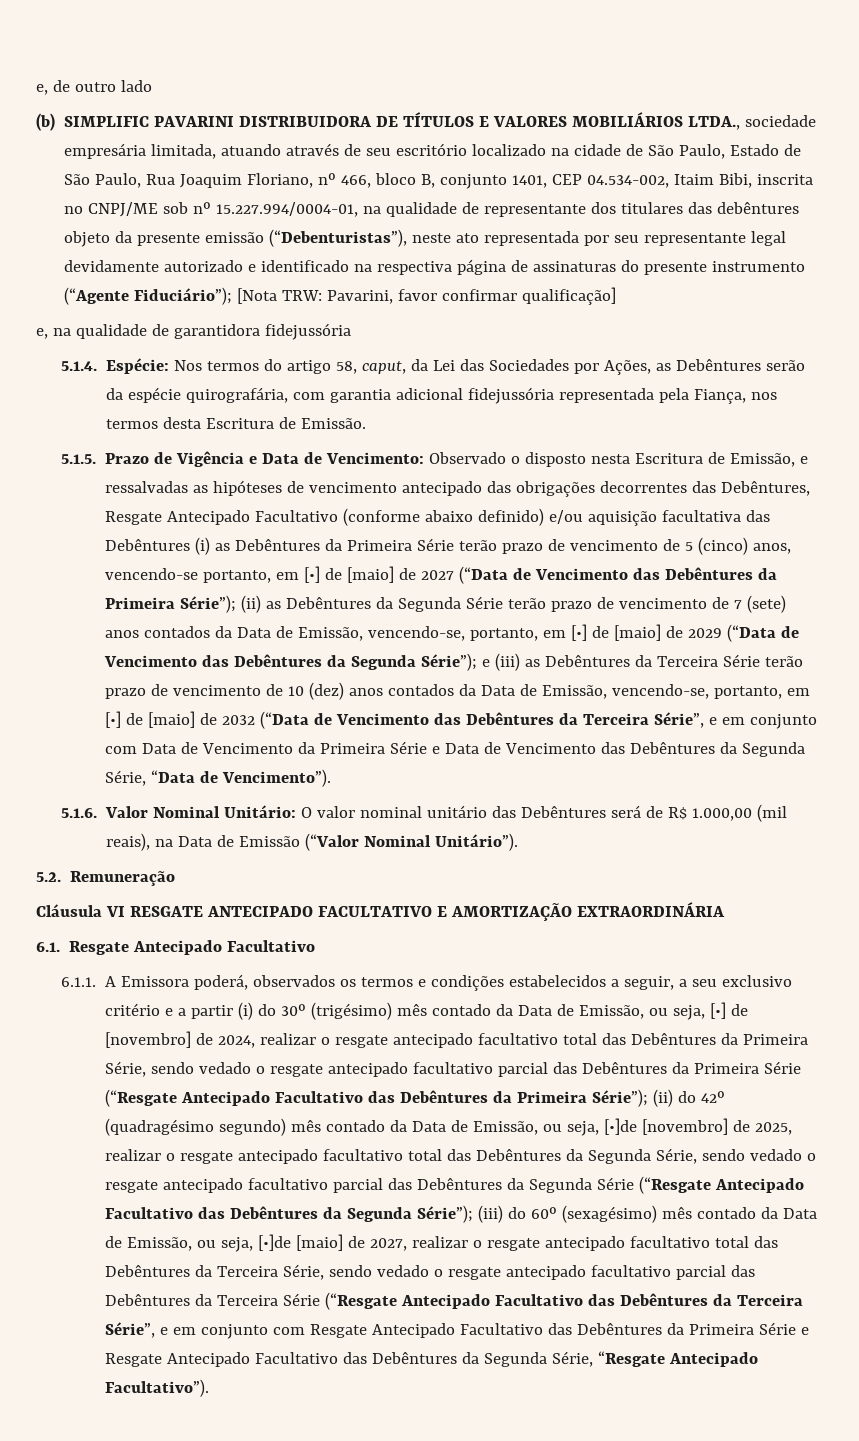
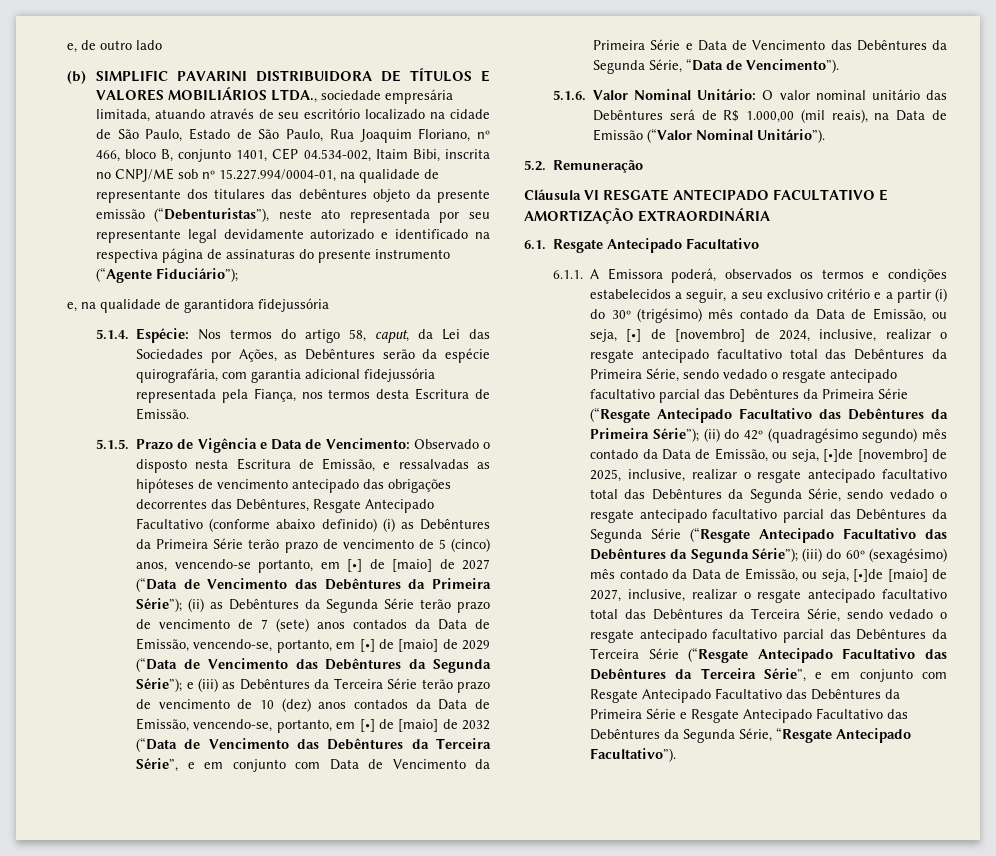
- [Nota TRW: Pavarini, favor confirmar qualificação]
- Observado o disposto nesta Escritura de Emissão, e ressalvadas as hipóteses de vencimento antecipado das obrigações decorrentes das Debêntures, Resgate Antecipado Facultativo (conforme abaixo definido) e/ou aquisição facultativa das Debêntures (i) as Debêntures da Primeira Série terão prazo de vencimento de 5 (cinco) anos, vencendo-se portanto, em [•] de [maio] de 2027 (“Data de Vencimento das Debêntures da Primeira Série”);
+ Observado o disposto nesta Escritura de Emissão, e ressalvadas as hipóteses de vencimento antecipado das obrigações decorrentes das Debêntures, Resgate Antecipado Facultativo (conforme abaixo definido) (i) as Debêntures da Primeira Série terão prazo de vencimento de 5 (cinco) anos, vencendo-se portanto, em [•] de [maio] de 2027 (“Data de Vencimento das Debêntures da Primeira Série”);
- 6.1.1. A Emissora poderá, observados os termos e condições estabelecidos a seguir, a seu exclusivo critério e a partir (i) do 30º (trigésimo) mês contado da Data de Emissão, ou seja, [•] de [novembro] de 2024, realizar o resgate antecipado facultativo total das Debêntures da Primeira Série, sendo vedado o resgate antecipado facultativo parcial das Debêntures da Primeira Série (“Resgate Antecipado Facultativo das Debêntures da Primeira Série”);
+ 6.1.1. A Emissora poderá, observados os termos e condições estabelecidos a seguir, a seu exclusivo critério e a partir (i) do 30º (trigésimo) mês contado da Data de Emissão, ou seja, [•] de [novembro] de 2024, inclusive, realizar o resgate antecipado facultativo total das Debêntures da Primeira Série, sendo vedado o resgate antecipado facultativo parcial das Debêntures da Primeira Série (“Resgate Antecipado Facultativo das Debêntures da Primeira Série”);
- (ii) do 42º (quadragésimo segundo) mês contado da Data de Emissão, ou seja, [•]de [novembro] de 2025, realizar o resgate antecipado facultativo total das Debêntures da Segunda Série, sendo vedado o resgate antecipado facultativo parcial das Debêntures da Segunda Série (“Resgate Antecipado Facultativo das Debêntures da Segunda Série”);
+ (ii) do 42º (quadragésimo segundo) mês contado da Data de Emissão, ou seja, [•]de [novembro] de 2025, inclusive, realizar o resgate antecipado facultativo total das Debêntures da Segunda Série, sendo vedado o resgate antecipado facultativo parcial das Debêntures da Segunda Série (“Resgate Antecipado Facultativo das Debêntures da Segunda Série”);
- (iii) do 60º (sexagésimo) mês contado da Data de Emissão, ou seja, [•]de [maio] de 2027, realizar o resgate antecipado facultativo total das Debêntures da Terceira Série, sendo vedado o resgate antecipado facultativo parcial das Debêntures da Terceira Série (“Resgate Antecipado Facultativo das Debêntures da Terceira Série”, e em conjunto com Resgate Antecipado Facultativo das Debêntures da Primeira Série e Resgate Antecipado Facultativo das Debêntures da Segunda Série, “Resgate Antecipado Facultativo”).
+ (iii) do 60º (sexagésimo) mês contado da Data de Emissão, ou seja, [•]de [maio] de 2027, inclusive, realizar o resgate antecipado facultativo total das Debêntures da Terceira Série, sendo vedado o resgate antecipado facultativo parcial das Debêntures da Terceira Série (“Resgate Antecipado Facultativo das Debêntures da Terceira Série”, e em conjunto com Resgate Antecipado Facultativo das Debêntures da Primeira Série e Resgate Antecipado Facultativo das Debêntures da Segunda Série, “Resgate Antecipado Facultativo”).

